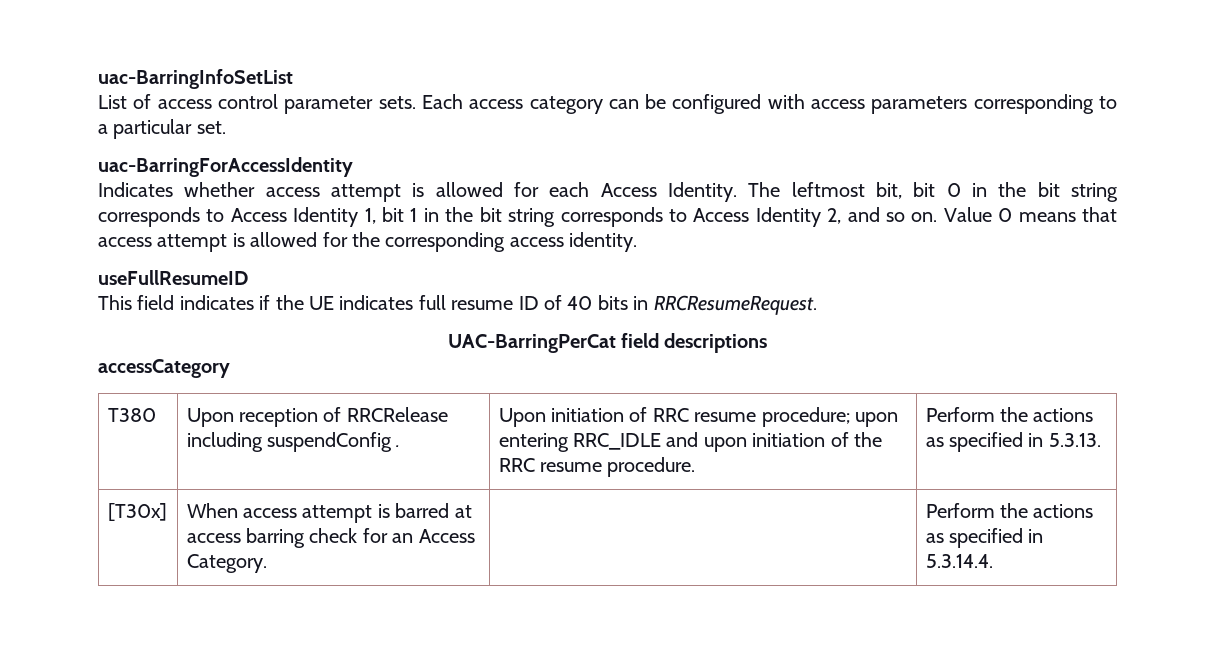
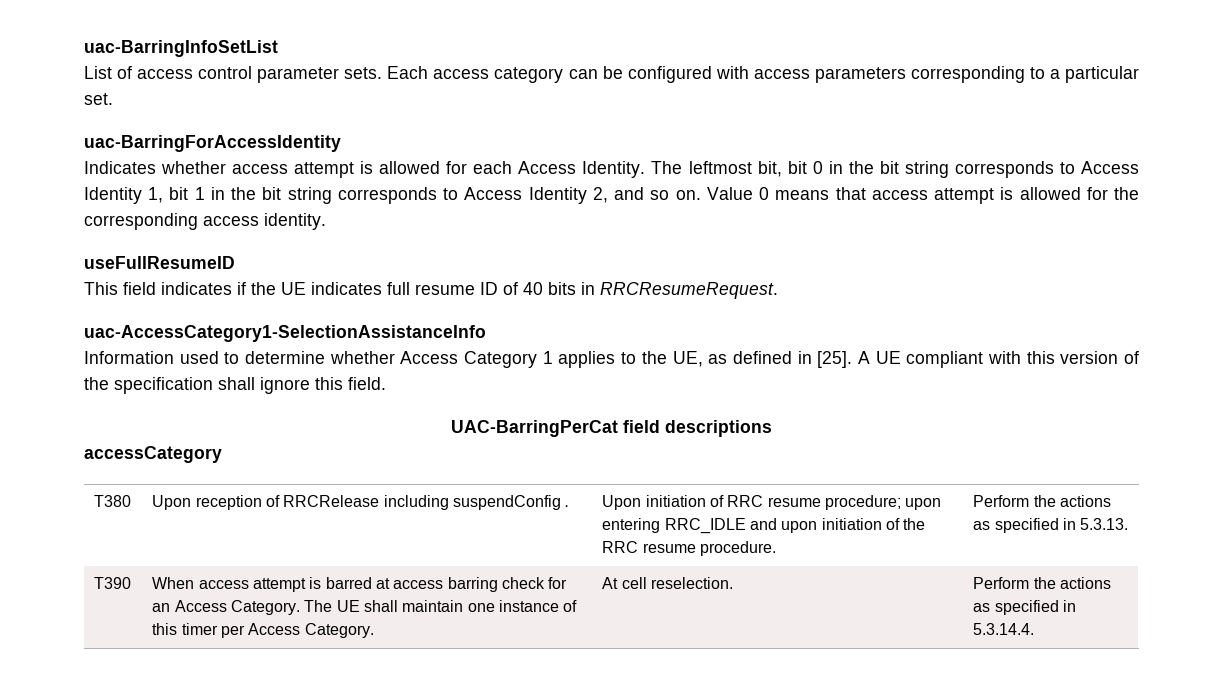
+ uac-AccessCategory1-SelectionAssistanceInfo
+ Information used to determine whether Access Category 1 applies to the UE, as defined in [25]. A UE compliant with this version of the specification shall ignore this field.
- [T30x] | When access attempt is barred at access barring check for an Access Category. | | Perform the actions as specified in 5.3.14.4.
+ T390 | When access attempt is barred at access barring check for an Access Category. The UE shall maintain one instance of this timer per Access Category. | At cell reselection. | Perform the actions as specified in 5.3.14.4.

